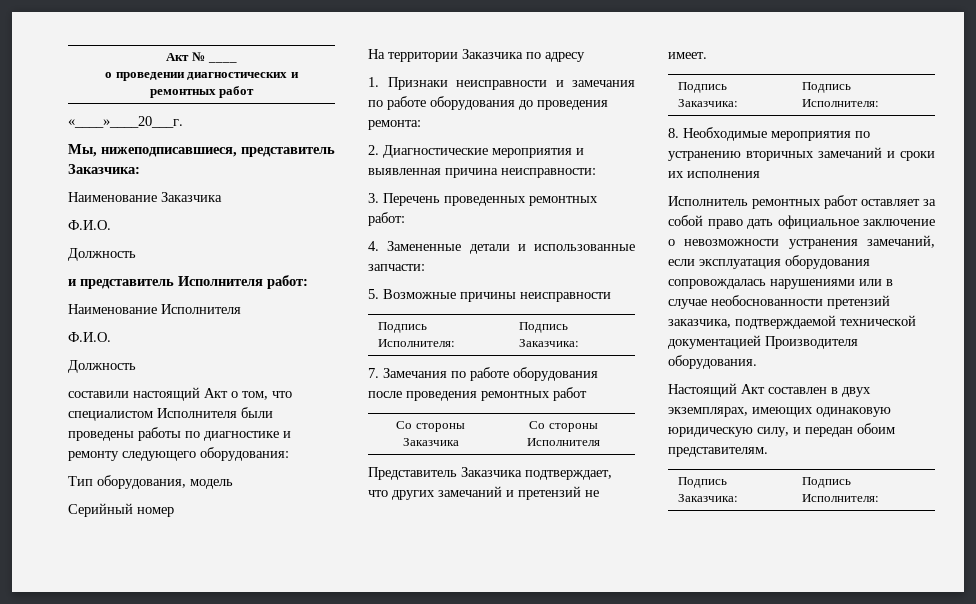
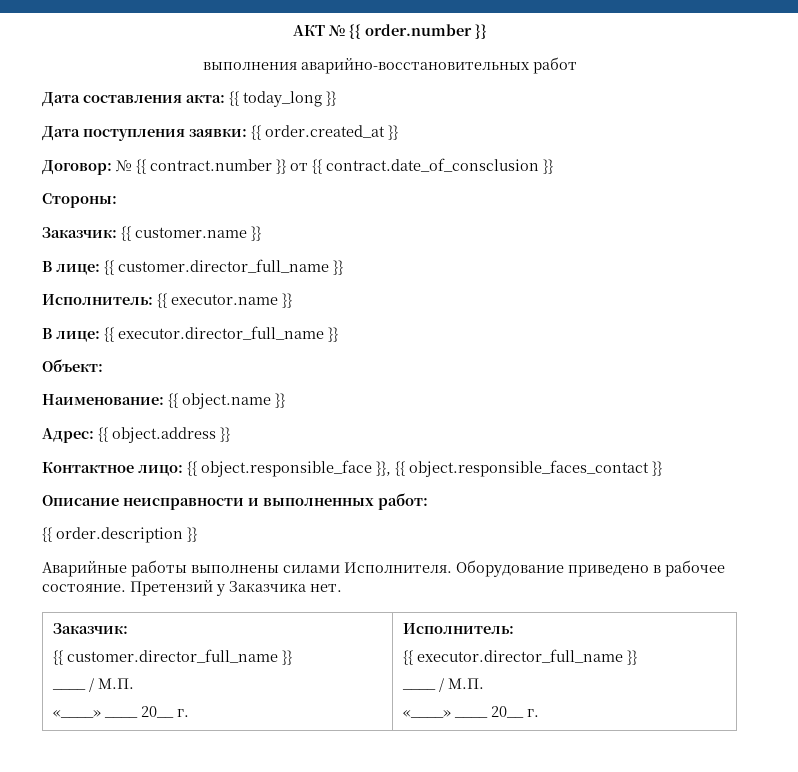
- Акт № ____
- о проведении диагностических и ремонтных работ
- «____»____20___г.
- Мы, нижеподписавшиеся, представитель Заказчика:
- Наименование Заказчика
- Ф.И.О.
- Должность
- и представитель Исполнителя работ:
- Наименование Исполнителя
- Ф.И.О.
- Должность
- составили настоящий Акт о том, что специалистом Исполнителя были проведены работы по диагностике и ремонту следующего оборудования:
- Тип оборудования, модель
- Серийный номер
- На территории Заказчика по адресу
- 1. Признаки неисправности и замечания по работе оборудования до проведения ремонта:
- 2. Диагностические мероприятия и выявленная причина неисправности:
- 3. Перечень проведенных ремонтных работ:
- 4. Замененные детали и использованные запчасти:
- 5. Возможные причины неисправности
- Подпись Исполнителя: | Подпись Заказчика:
- 7. Замечания по работе оборудования после проведения ремонтных работ
- Со стороны Заказчика | Со стороны Исполнителя
- Представитель Заказчика подтверждает, что других замечаний и претензий не имеет.
- Подпись Заказчика: | Подпись Исполнителя:
- 8. Необходимые мероприятия по устранению вторичных замечаний и сроки их исполнения
- Исполнитель ремонтных работ оставляет за собой право дать официальное заключение о невозможности устранения замечаний, если эксплуатация оборудования сопровождалась нарушениями или в случае необоснованности претензий заказчика, подтверждаемой технической документацией Производителя оборудования.
- Настоящий Акт составлен в двух экземплярах, имеющих одинаковую юридическую силу, и передан обоим представителям.
- Подпись Заказчика: | Подпись Исполнителя:
+ АКТ № {{ order.number }}
+ выполнения аварийно-восстановительных работ
+ Дата составления акта: {{ today_long }}
+ Дата поступления заявки: {{ order.created_at }}
+ Договор: № {{ contract.number }} от {{ contract.date_of_consclusion }}
+ Стороны:
+ Заказчик: {{ customer.name }}
+ В лице: {{ customer.director_full_name }}
+ Исполнитель: {{ executor.name }}
+ В лице: {{ executor.director_full_name }}
+ Объект:
+ Наименование: {{ object.name }}
+ Адрес: {{ object.address }}
+ Контактное лицо: {{ object.responsible_face }}, {{ object.responsible_faces_contact }}
+ Описание неисправности и выполненных работ:
+ {{ order.description }}
+ Аварийные работы выполнены силами Исполнителя. Оборудование приведено в рабочее состояние. Претензий у Заказчика нет.
+ Заказчик:
+ {{ customer.director_full_name }}
+ ____ / М.П.
+ «____» ____ 20__ г. | Исполнитель:
+ {{ executor.director_full_name }}
+ ____ / М.П.
+ «____» ____ 20__ г.

